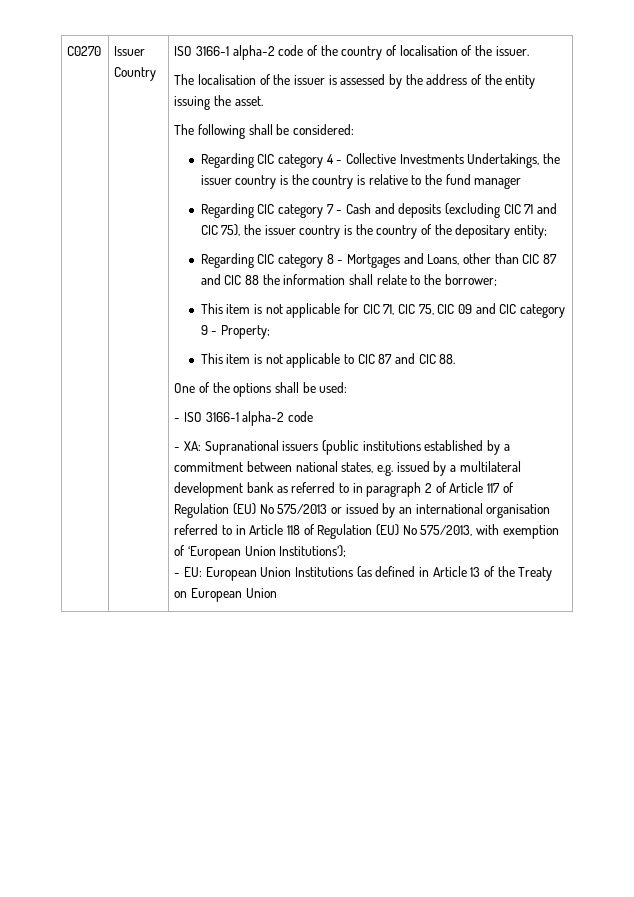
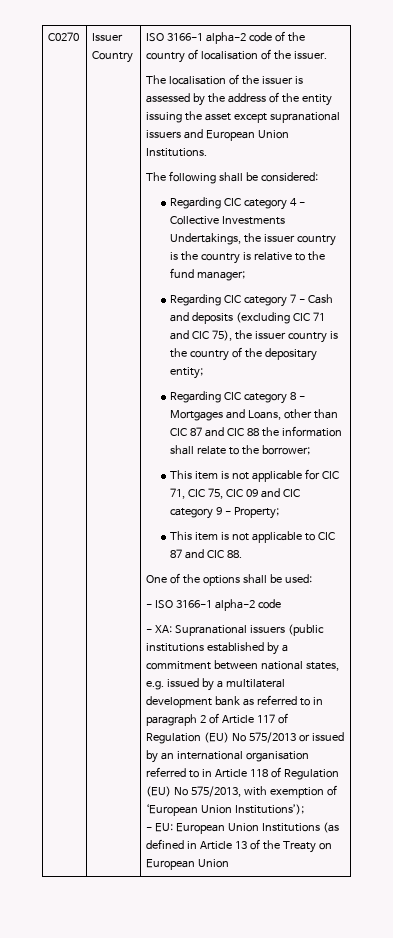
- The localisation of the issuer is assessed by the address of the entity issuing the asset.
+ The localisation of the issuer is assessed by the address of the entity issuing the asset except supranational issuers and European Union Institutions.
- Regarding CIC category 4 - Collective Investments Undertakings, the issuer country is the country is relative to the fund manager
+ Regarding CIC category 4 - Collective Investments Undertakings, the issuer country is the country is relative to the fund manager;

